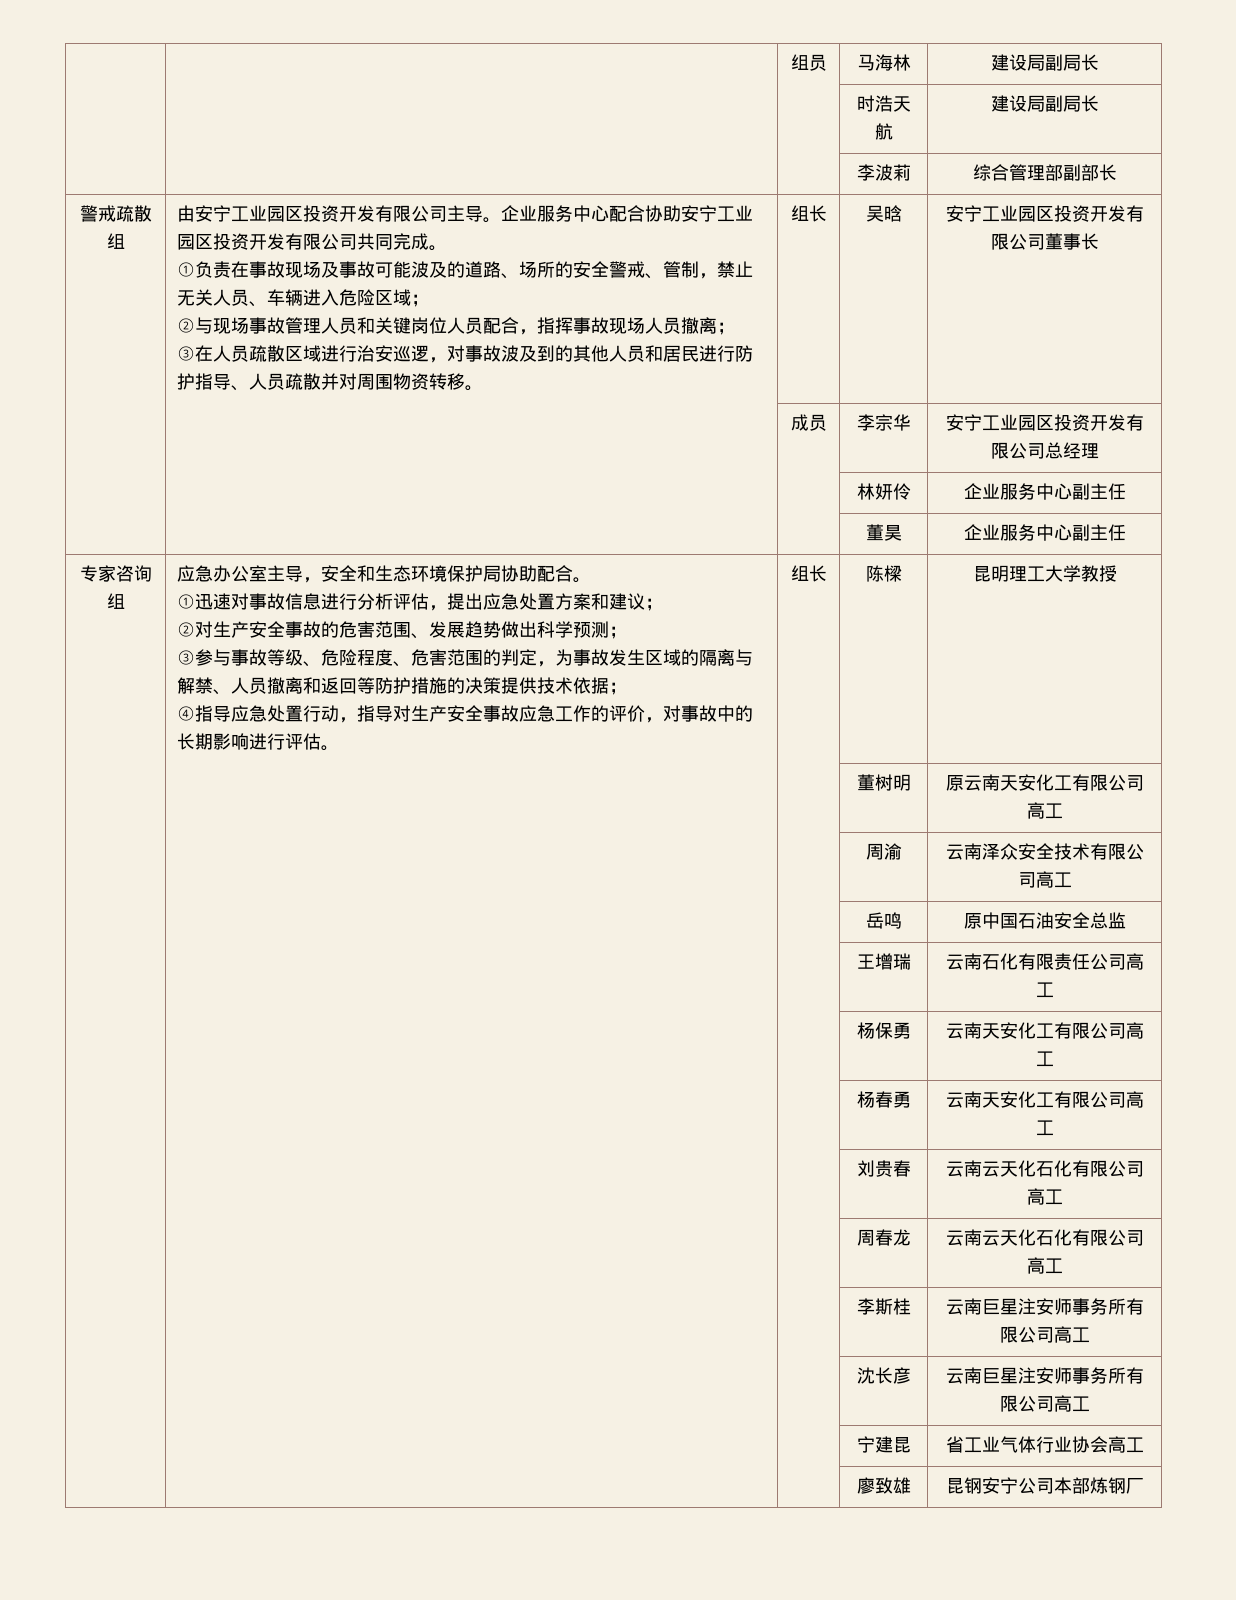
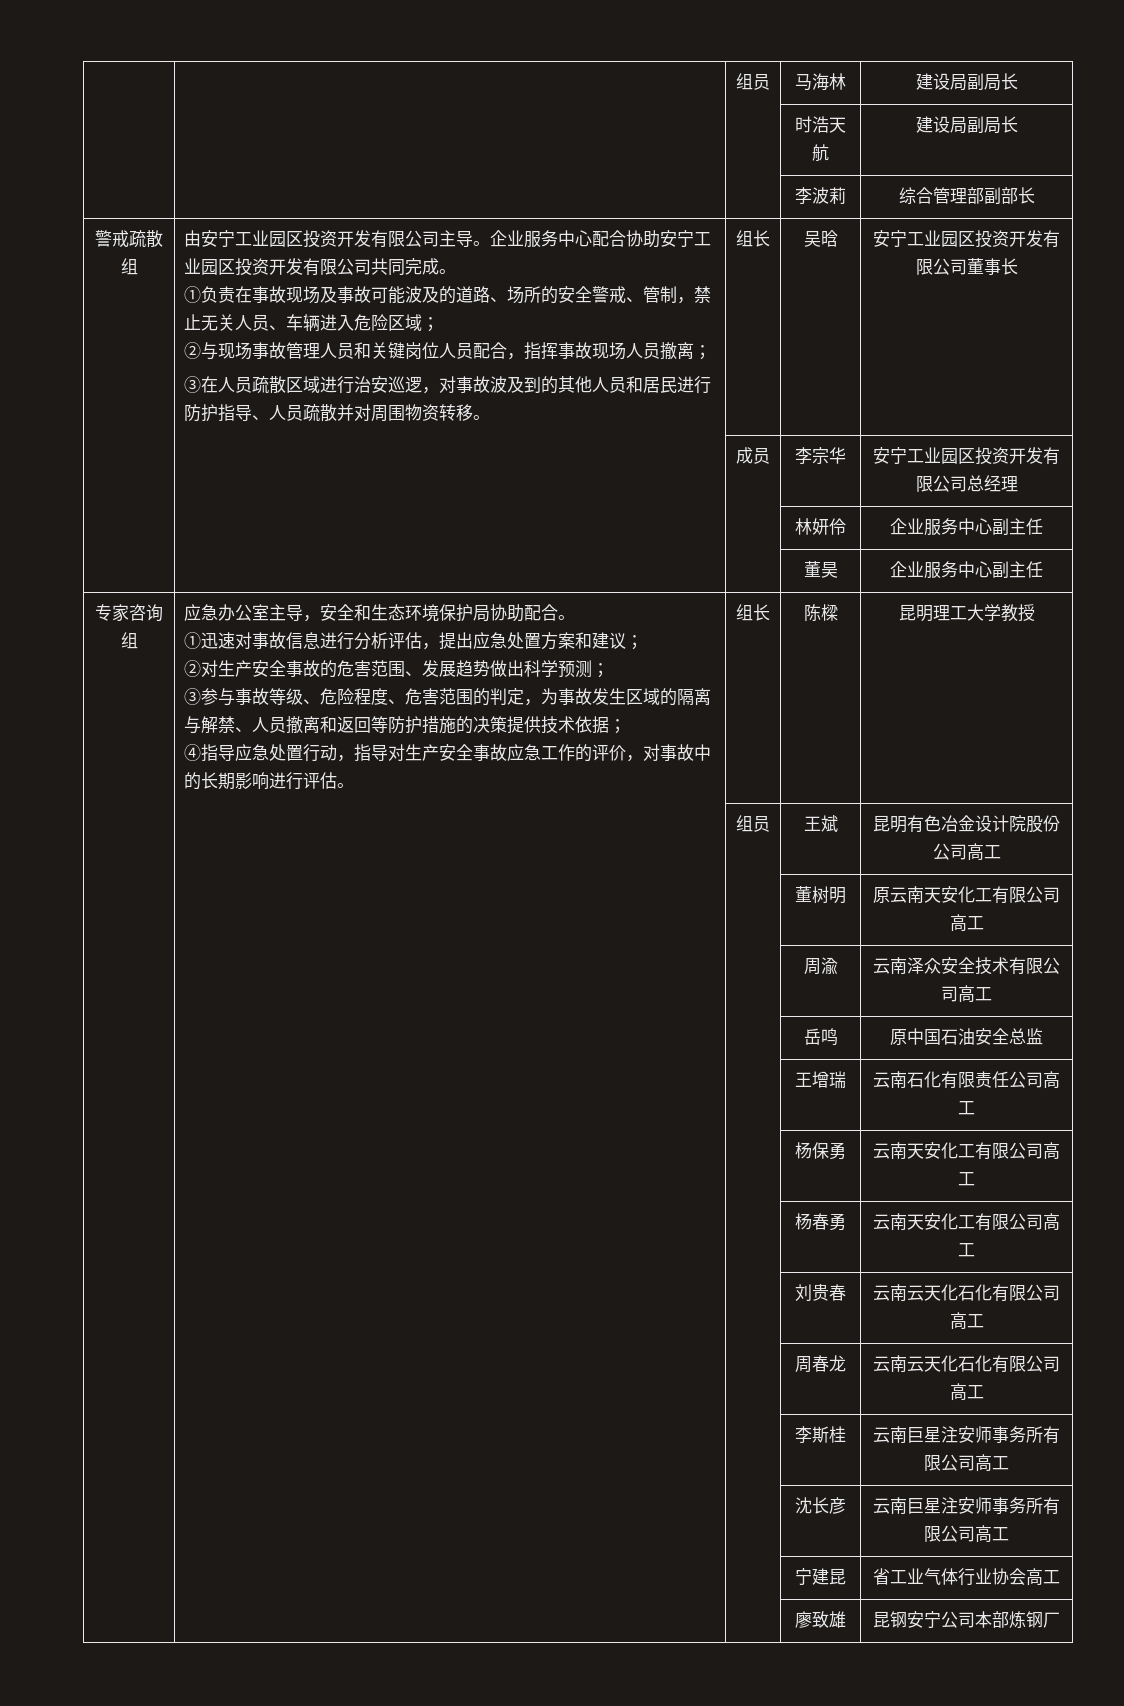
+ | | 组员 | 王斌 | 昆明有色冶金设计院股份公司高工

